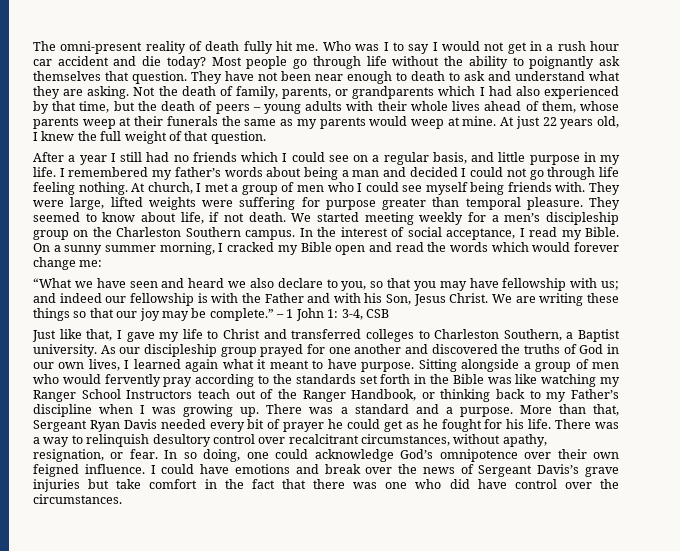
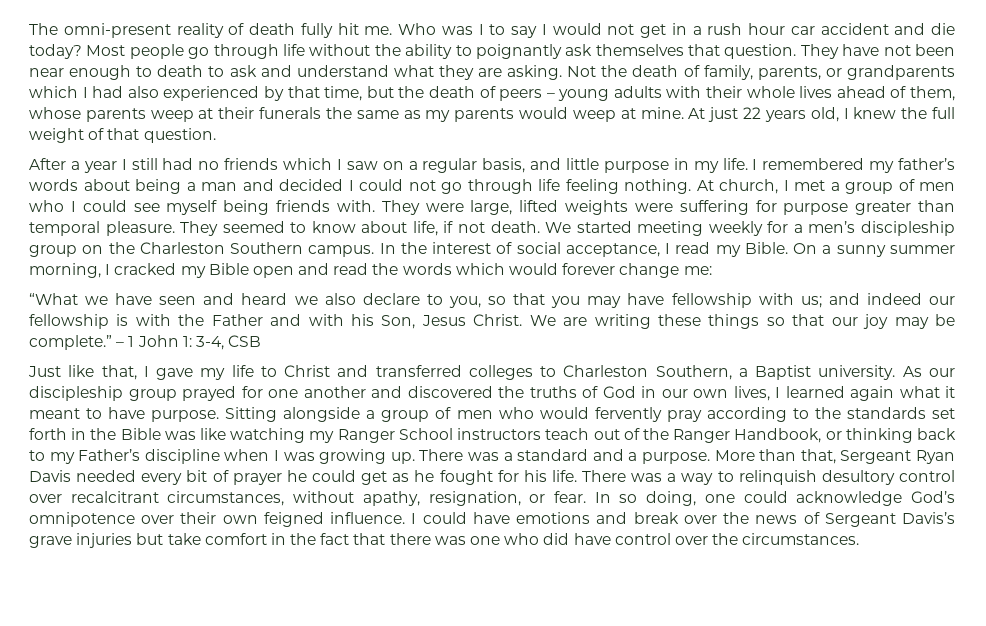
- After a year I still had no friends which I could see on a regular basis, and little purpose in my life.
+ After a year I still had no friends which I saw on a regular basis, and little purpose in my life.
- Sitting alongside a group of men who would fervently pray according to the standards set forth in the Bible was like watching my Ranger School Instructors teach out of the Ranger Handbook, or thinking back to my Father’s discipline when I was growing up.
+ Sitting alongside a group of men who would fervently pray according to the standards set forth in the Bible was like watching my Ranger School instructors teach out of the Ranger Handbook, or thinking back to my Father’s discipline when I was growing up.

